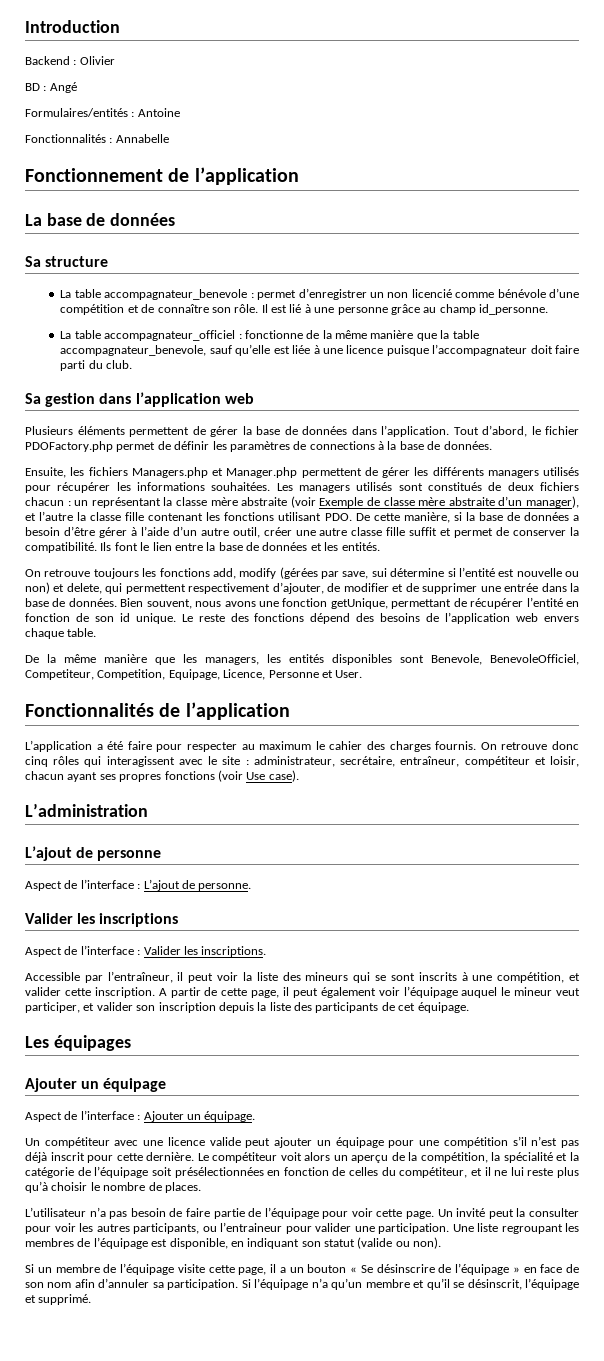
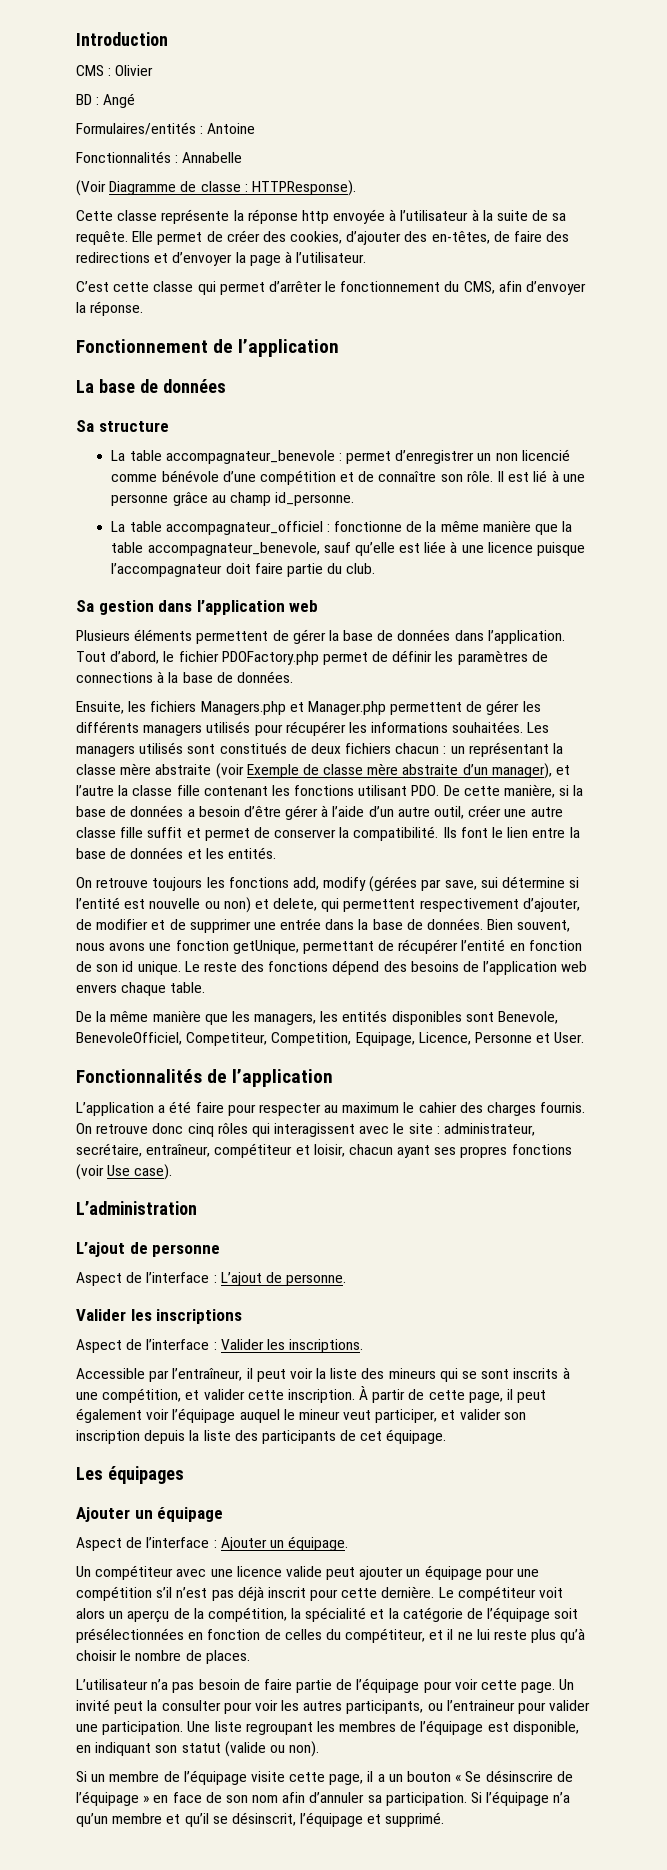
- Backend : Olivier
+ CMS : Olivier
+ (Voir Diagramme de classe : HTTPResponse).
+ Cette classe représente la réponse http envoyée à l’utilisateur à la suite de sa requête. Elle permet de créer des cookies, d’ajouter des en-têtes, de faire des redirections et d’envoyer la page à l’utilisateur.
+ C’est cette classe qui permet d’arrêter le fonctionnement du CMS, afin d’envoyer la réponse.
- La table accompagnateur_officiel : fonctionne de la même manière que la table accompagnateur_benevole, sauf qu’elle est liée à une licence puisque l’accompagnateur doit faire parti du club.
+ La table accompagnateur_officiel : fonctionne de la même manière que la table accompagnateur_benevole, sauf qu’elle est liée à une licence puisque l’accompagnateur doit faire partie du club.
- A partir de cette page, il peut également voir l’équipage auquel le mineur veut participer, et valider son inscription depuis la liste des participants de cet équipage.
+ À partir de cette page, il peut également voir l’équipage auquel le mineur veut participer, et valider son inscription depuis la liste des participants de cet équipage.

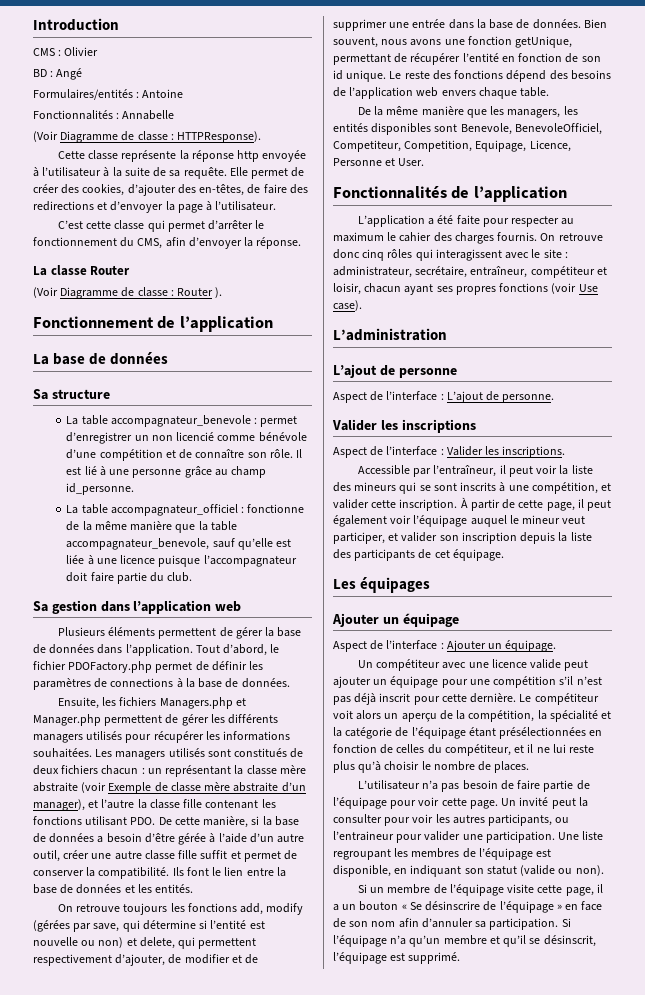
+ La classe Router
+ (Voir Diagramme de classe : Router ).
- un représentant la classe mère abstraite (voir Exemple de classe mère abstraite d’un manager), et l’autre la classe fille contenant les fonctions utilisant PDO. De cette manière, si la base de données a besoin d’être gérer à l’aide d’un autre outil, créer une autre classe fille suffit et permet de conserver la compatibilité.
+ un représentant la classe mère abstraite (voir Exemple de classe mère abstraite d’un manager), et l’autre la classe fille contenant les fonctions utilisant PDO. De cette manière, si la base de données a besoin d’être gérée à l’aide d’un autre outil, créer une autre classe fille suffit et permet de conserver la compatibilité.
- On retrouve toujours les fonctions add, modify (gérées par save, sui détermine si l’entité est nouvelle ou non) et delete, qui permettent respectivement d’ajouter, de modifier et de supprimer une entrée dans la base de données.
+ On retrouve toujours les fonctions add, modify (gérées par save, qui détermine si l’entité est nouvelle ou non) et delete, qui permettent respectivement d’ajouter, de modifier et de supprimer une entrée dans la base de données.
- L’application a été faire pour respecter au maximum le cahier des charges fournis.
+ L’application a été faite pour respecter au maximum le cahier des charges fournis.
- Le compétiteur voit alors un aperçu de la compétition, la spécialité et la catégorie de l’équipage soit présélectionnées en fonction de celles du compétiteur, et il ne lui reste plus qu’à choisir le nombre de places.
+ Le compétiteur voit alors un aperçu de la compétition, la spécialité et la catégorie de l’équipage étant présélectionnées en fonction de celles du compétiteur, et il ne lui reste plus qu’à choisir le nombre de places.
- Si l’équipage n’a qu’un membre et qu’il se désinscrit, l’équipage et supprimé.
+ Si l’équipage n’a qu’un membre et qu’il se désinscrit, l’équipage est supprimé.

